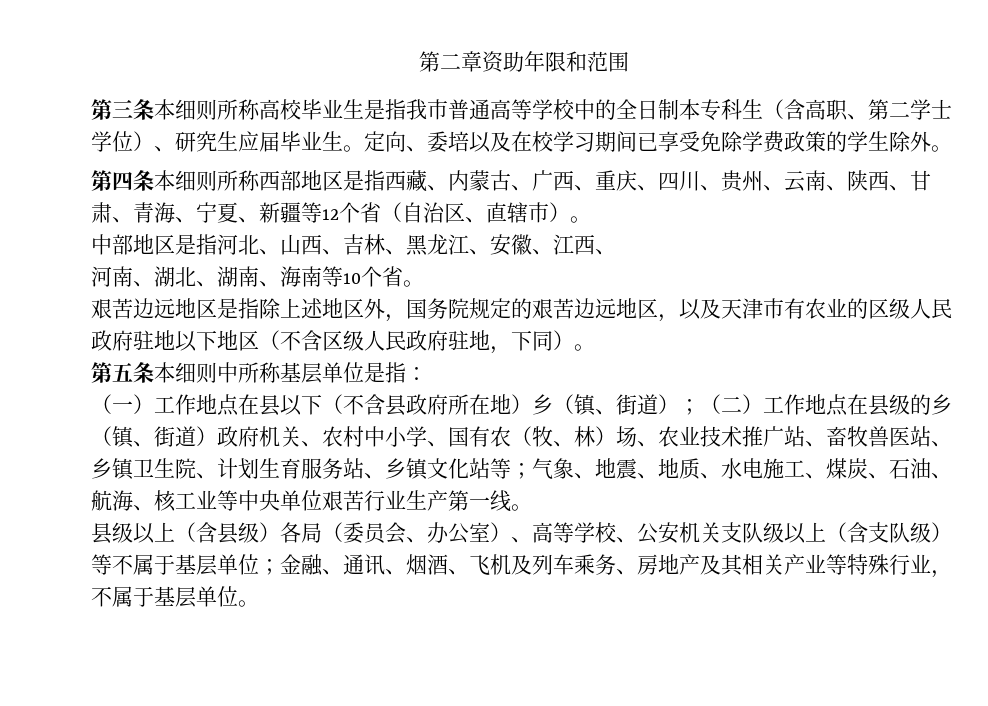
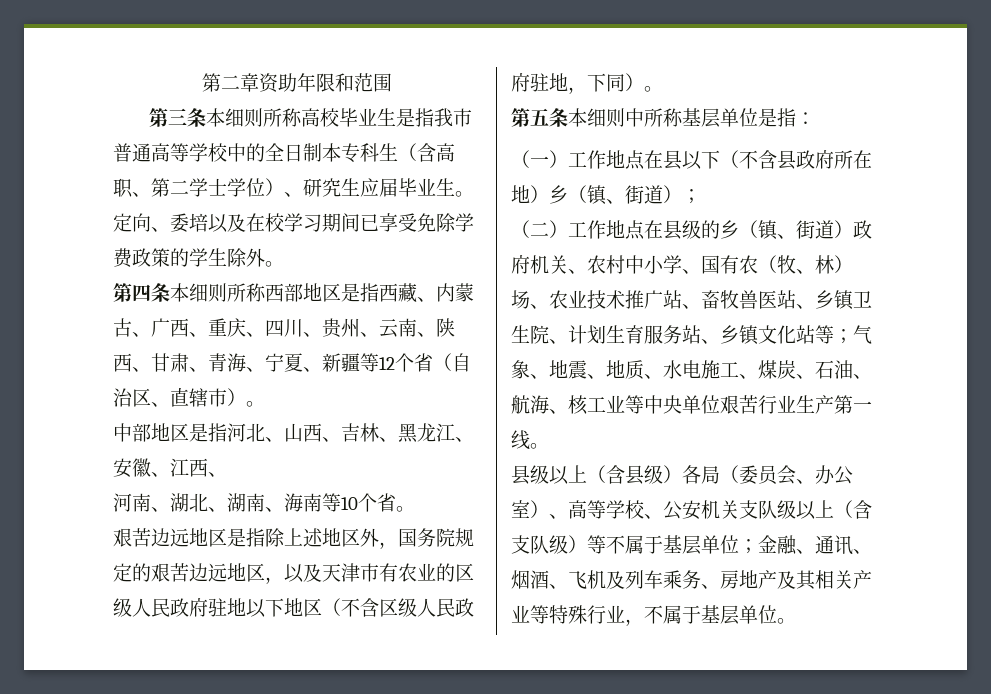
- （一）工作地点在县以下（不含县政府所在地）乡（镇、街道）；（二）工作地点在县级的乡（镇、街道）政府机关、农村中小学、国有农（牧、林）场、农业技术推广站、畜牧兽医站、乡镇卫生院、计划生育服务站、乡镇文化站等；
+ （一）工作地点在县以下（不含县政府所在地）乡（镇、街道）；
+ （二）工作地点在县级的乡（镇、街道）政府机关、农村中小学、国有农（牧、林）场、农业技术推广站、畜牧兽医站、乡镇卫生院、计划生育服务站、乡镇文化站等；

